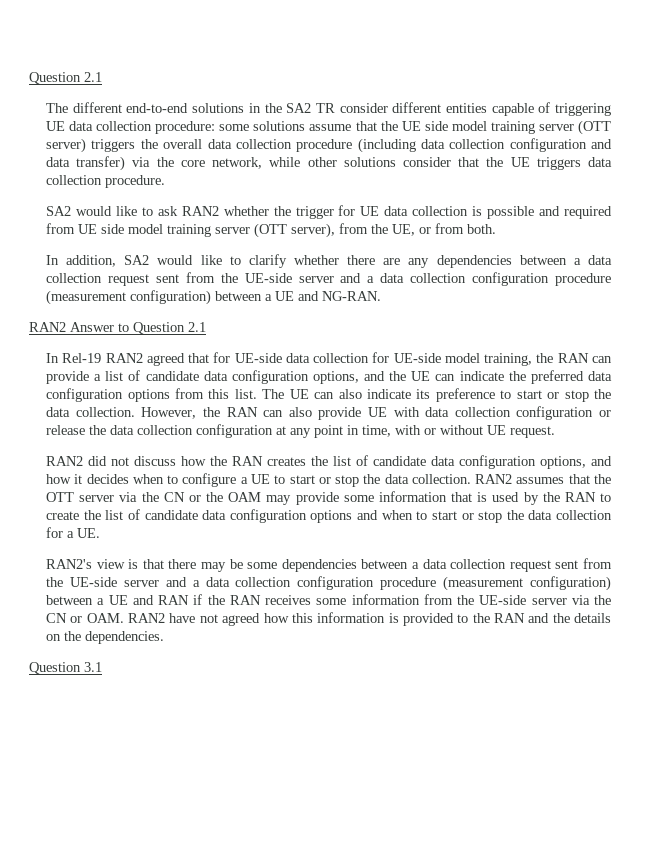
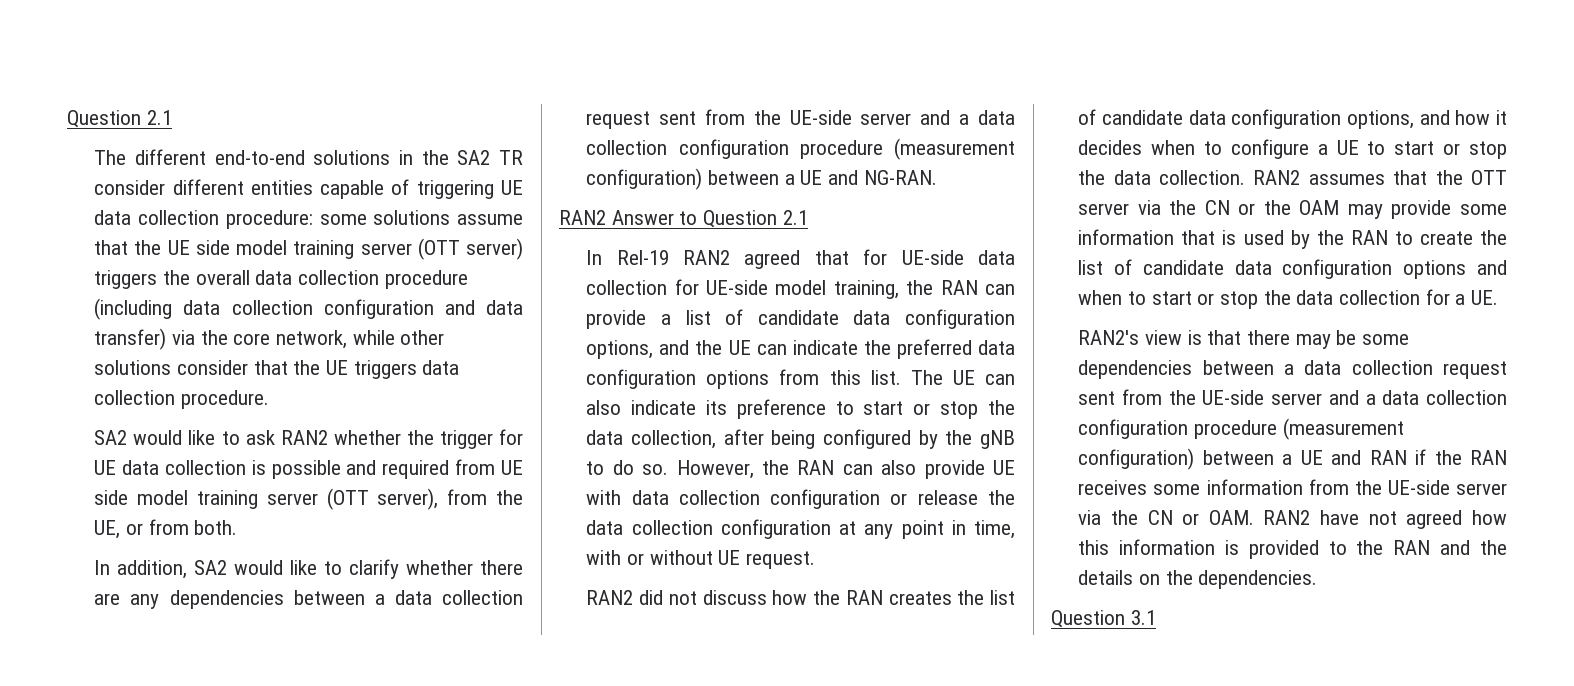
- The UE can also indicate its preference to start or stop the data collection.
+ The UE can also indicate its preference to start or stop the data collection, after being configured by the gNB to do so.

